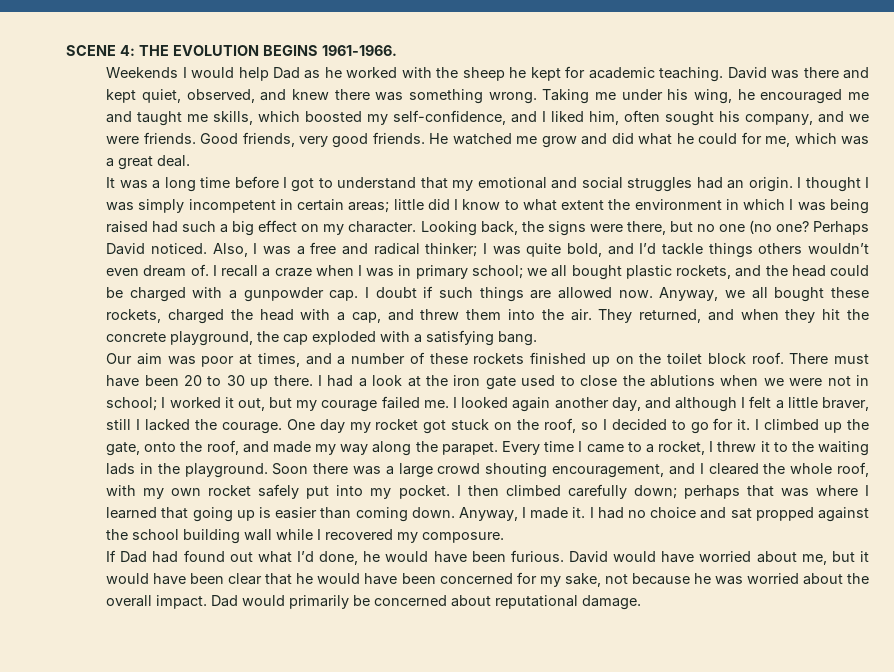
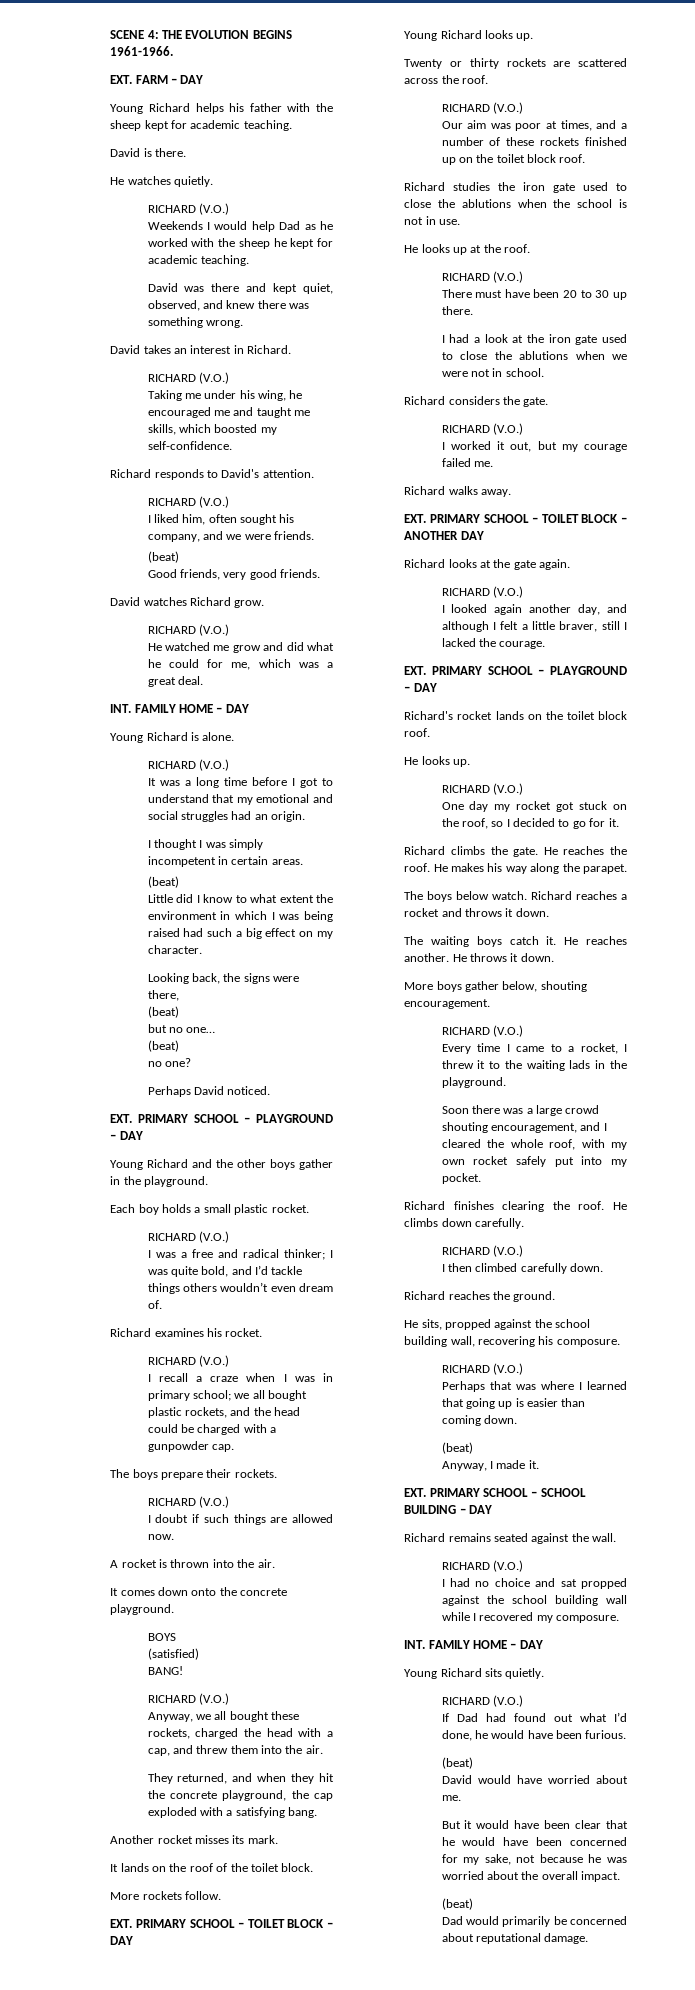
+ EXT. FARM – DAY
+ Young Richard helps his father with the sheep kept for academic teaching.
+ David is there.
+ He watches quietly.
+ RICHARD (V.O.)
- Weekends I would help Dad as he worked with the sheep he kept for academic teaching. David was there and kept quiet, observed, and knew there was something wrong. Taking me under his wing, he encouraged me and taught me skills, which boosted my self-confidence, and I liked him, often sought his company, and we were friends. Good friends, very good friends. He watched me grow and did what he could for me, which was a great deal.
+ Weekends I would help Dad as he worked with the sheep he kept for academic teaching.
+ David was there and kept quiet, observed, and knew there was something wrong.
+ David takes an interest in Richard.
+ RICHARD (V.O.)
+ Taking me under his wing, he encouraged me and taught me skills, which boosted my self-confidence.
+ Richard responds to David's attention.
+ RICHARD (V.O.)
+ I liked him, often sought his company, and we were friends.
+ (beat)
+ Good friends, very good friends.
+ David watches Richard grow.
+ RICHARD (V.O.)
+ He watched me grow and did what he could for me, which was a great deal.
+ INT. FAMILY HOME – DAY
+ Young Richard is alone.
+ RICHARD (V.O.)
- It was a long time before I got to understand that my emotional and social struggles had an origin. I thought I was simply incompetent in certain areas; little did I know to what extent the environment in which I was being raised had such a big effect on my character. Looking back, the signs were there, but no one (no one? Perhaps David noticed. Also, I was a free and radical thinker;
+ It was a long time before I got to understand that my emotional and social struggles had an origin.
+ I thought I was simply incompetent in certain areas.
+ (beat)
+ Little did I know to what extent the environment in which I was being raised had such a big effect on my character.
+ Looking back, the signs were there,
+ (beat)
+ but no one…
+ (beat)
+ no one?
+ Perhaps David noticed.
+ EXT. PRIMARY SCHOOL – PLAYGROUND – DAY
+ Young Richard and the other boys gather in the playground.
+ Each boy holds a small plastic rocket.
+ RICHARD (V.O.)
+ I was a free and radical thinker;
- I was quite bold, and I’d tackle things others wouldn’t even dream of. I recall a craze when I was in primary school;
+ I was quite bold, and I’d tackle things others wouldn’t even dream of.
+ Richard examines his rocket.
+ RICHARD (V.O.)
+ I recall a craze when I was in primary school;
- we all bought plastic rockets, and the head could be charged with a gunpowder cap. I doubt if such things are allowed now. Anyway, we all bought these rockets, charged the head with a cap, and threw them into the air. They returned, and when they hit the concrete playground, the cap exploded with a satisfying bang.
+ we all bought plastic rockets, and the head could be charged with a gunpowder cap.
+ The boys prepare their rockets.
+ RICHARD (V.O.)
+ I doubt if such things are allowed now.
+ A rocket is thrown into the air.
+ It comes down onto the concrete playground.
+ BOYS
+ (satisfied)
+ BANG!
+ RICHARD (V.O.)
+ Anyway, we all bought these rockets, charged the head with a cap, and threw them into the air.
+ They returned, and when they hit the concrete playground, the cap exploded with a satisfying bang.
+ Another rocket misses its mark.
+ It lands on the roof of the toilet block.
+ More rockets follow.
+ EXT. PRIMARY SCHOOL – TOILET BLOCK – DAY
+ Young Richard looks up.
+ Twenty or thirty rockets are scattered across the roof.
+ RICHARD (V.O.)
- Our aim was poor at times, and a number of these rockets finished up on the toilet block roof. There must have been 20 to 30 up there. I had a look at the iron gate used to close the ablutions when we were not in school; I worked it out, but my courage failed me. I looked again another day, and although I felt a little braver, still I lacked the courage. One day my rocket got stuck on the roof, so I decided to go for it. I climbed up the gate, onto the roof, and made my way along the parapet. Every time I came to a rocket, I threw it to the waiting lads in the playground. Soon there was a large crowd shouting encouragement, and I cleared the whole roof, with my own rocket safely put into my pocket. I then climbed carefully down; perhaps that was where I learned that going up is easier than coming down. Anyway, I made it. I had no choice and sat propped against the school building wall while I recovered my composure.
+ Our aim was poor at times, and a number of these rockets finished up on the toilet block roof.
+ Richard studies the iron gate used to close the ablutions when the school is not in use.
+ He looks up at the roof.
+ RICHARD (V.O.)
+ There must have been 20 to 30 up there.
+ I had a look at the iron gate used to close the ablutions when we were not in school.
+ Richard considers the gate.
+ RICHARD (V.O.)
+ I worked it out, but my courage failed me.
+ Richard walks away.
+ EXT. PRIMARY SCHOOL – TOILET BLOCK – ANOTHER DAY
+ Richard looks at the gate again.
+ RICHARD (V.O.)
+ I looked again another day, and although I felt a little braver, still I lacked the courage.
+ EXT. PRIMARY SCHOOL – PLAYGROUND – DAY
+ Richard's rocket lands on the toilet block roof.
+ He looks up.
+ RICHARD (V.O.)
+ One day my rocket got stuck on the roof, so I decided to go for it.
+ Richard climbs the gate. He reaches the roof. He makes his way along the parapet.
+ The boys below watch. Richard reaches a rocket and throws it down.
+ The waiting boys catch it. He reaches another. He throws it down.
+ More boys gather below, shouting encouragement.
+ RICHARD (V.O.)
+ Every time I came to a rocket, I threw it to the waiting lads in the playground.
+ Soon there was a large crowd shouting encouragement, and I cleared the whole roof, with my own rocket safely put into my pocket.
+ Richard finishes clearing the roof. He climbs down carefully.
+ RICHARD (V.O.)
+ I then climbed carefully down.
+ Richard reaches the ground.
+ He sits, propped against the school building wall, recovering his composure.
+ RICHARD (V.O.)
+ Perhaps that was where I learned that going up is easier than coming down.
+ (beat)
+ Anyway, I made it.
+ EXT. PRIMARY SCHOOL – SCHOOL BUILDING – DAY
+ Richard remains seated against the wall.
+ RICHARD (V.O.)
+ I had no choice and sat propped against the school building wall while I recovered my composure.
+ INT. FAMILY HOME – DAY
+ Young Richard sits quietly.
+ RICHARD (V.O.)
- If Dad had found out what I’d done, he would have been furious. David would have worried about me, but it would have been clear that he would have been concerned for my sake, not because he was worried about the overall impact. Dad would primarily be concerned about reputational damage.
+ If Dad had found out what I’d done, he would have been furious.
+ (beat)
+ David would have worried about me.
+ But it would have been clear that he would have been concerned for my sake, not because he was worried about the overall impact.
+ (beat)
+ Dad would primarily be concerned about reputational damage.

